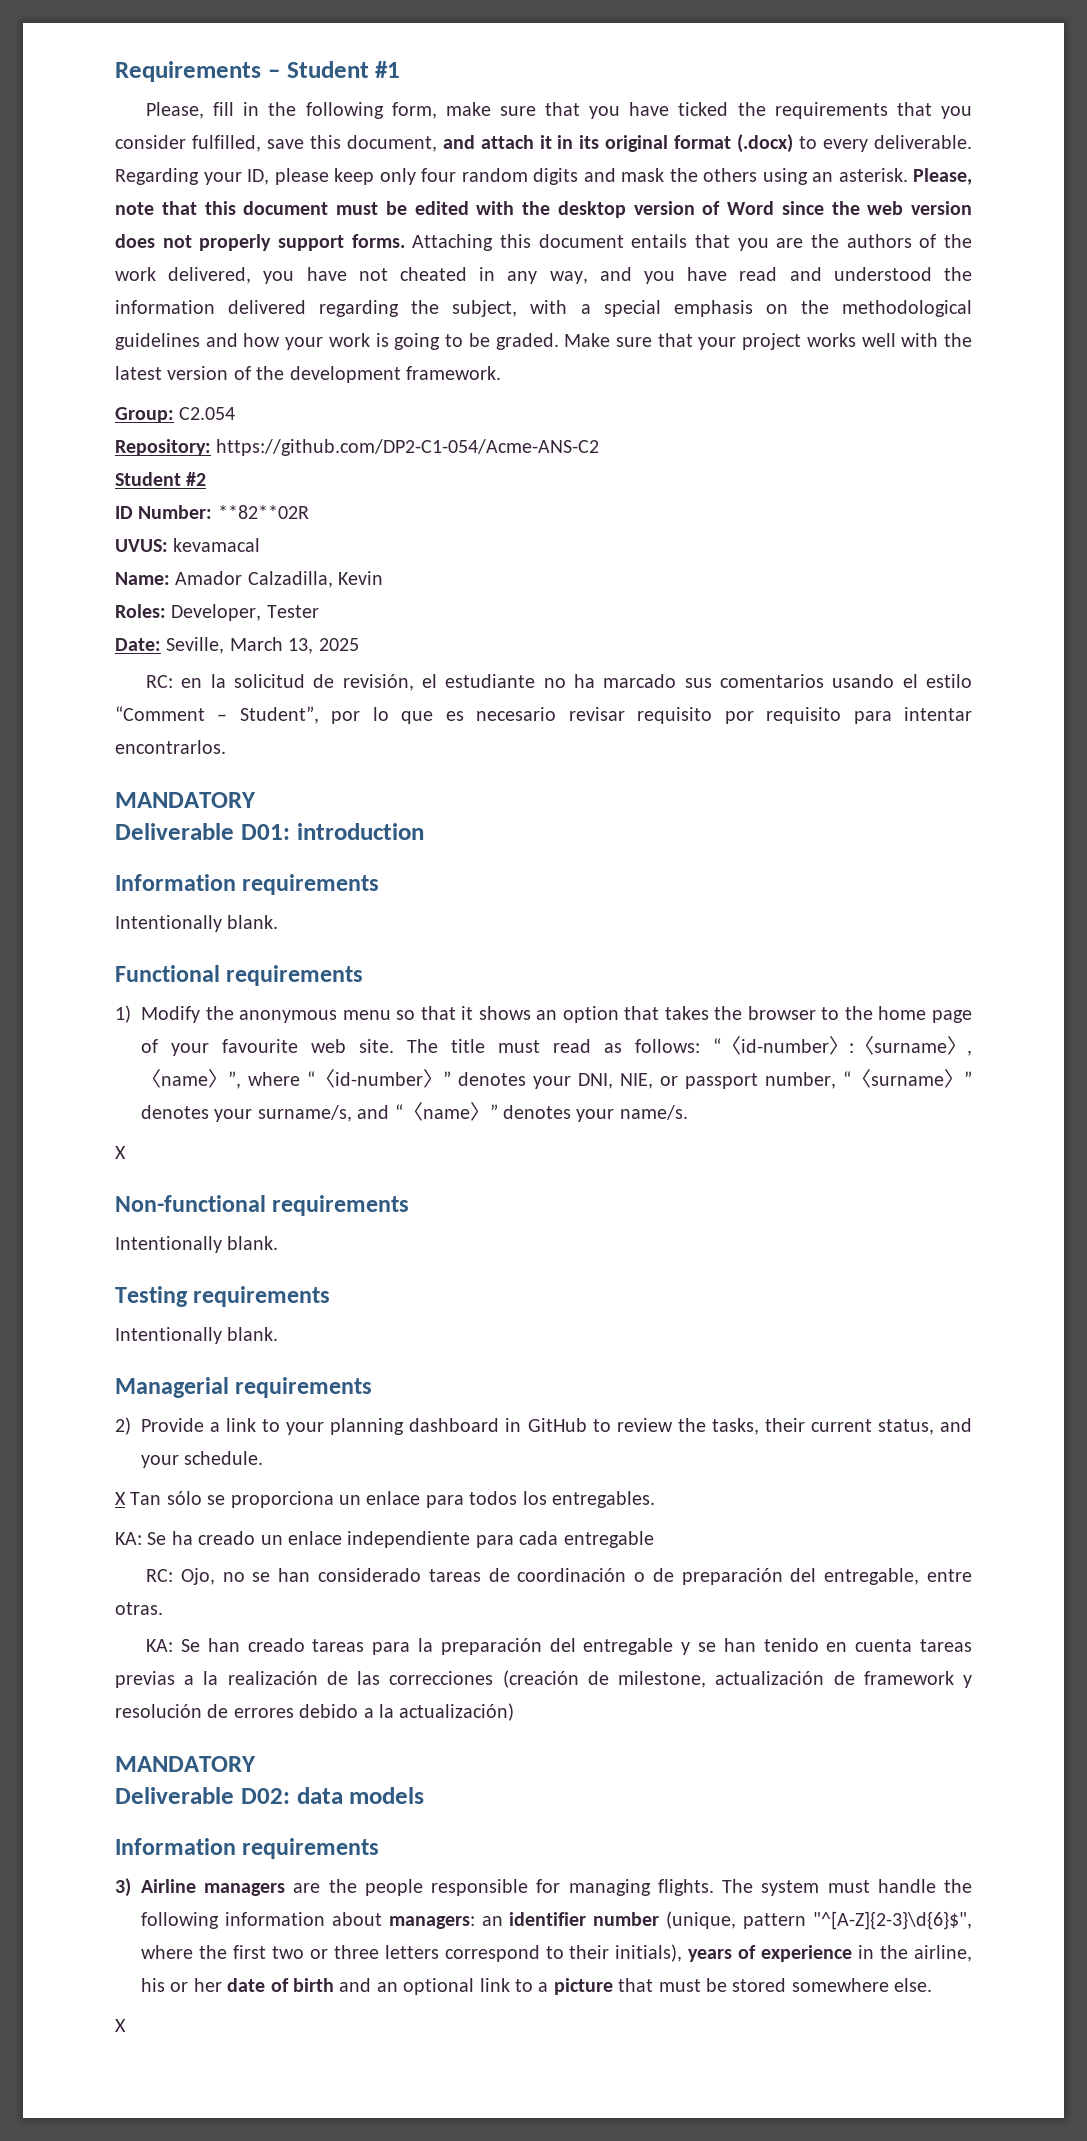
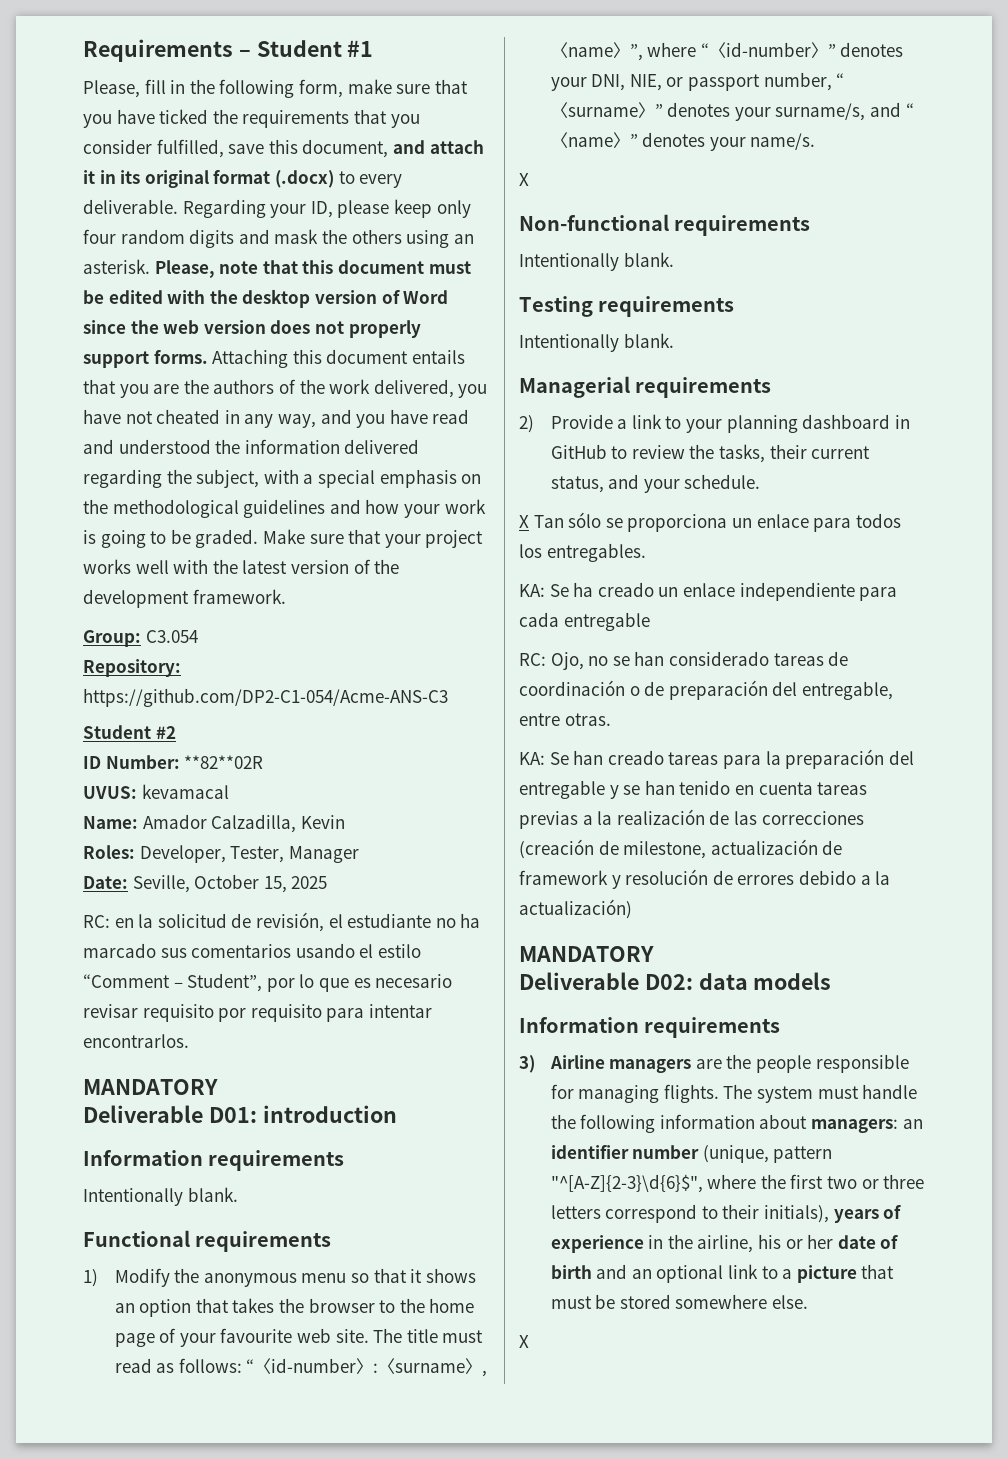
- Group: C2.054
+ Group: C3.054
- Repository: https://github.com/DP2-C1-054/Acme-ANS-C2
+ Repository: https://github.com/DP2-C1-054/Acme-ANS-C3
- Roles: Developer, Tester
+ Roles: Developer, Tester, Manager
- Date: Seville, March 13, 2025
+ Date: Seville, October 15, 2025

